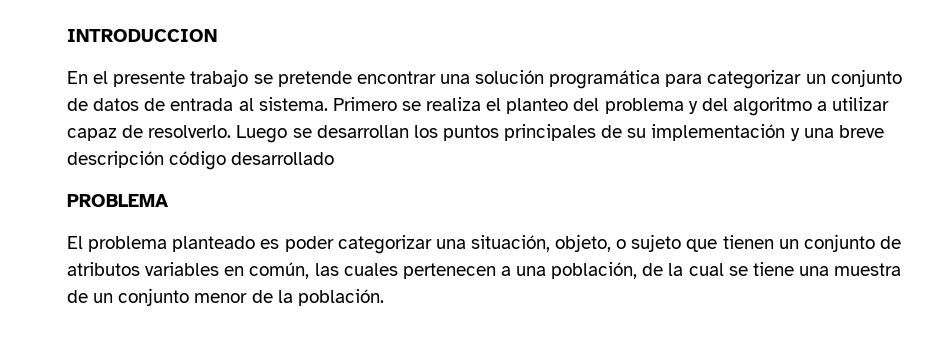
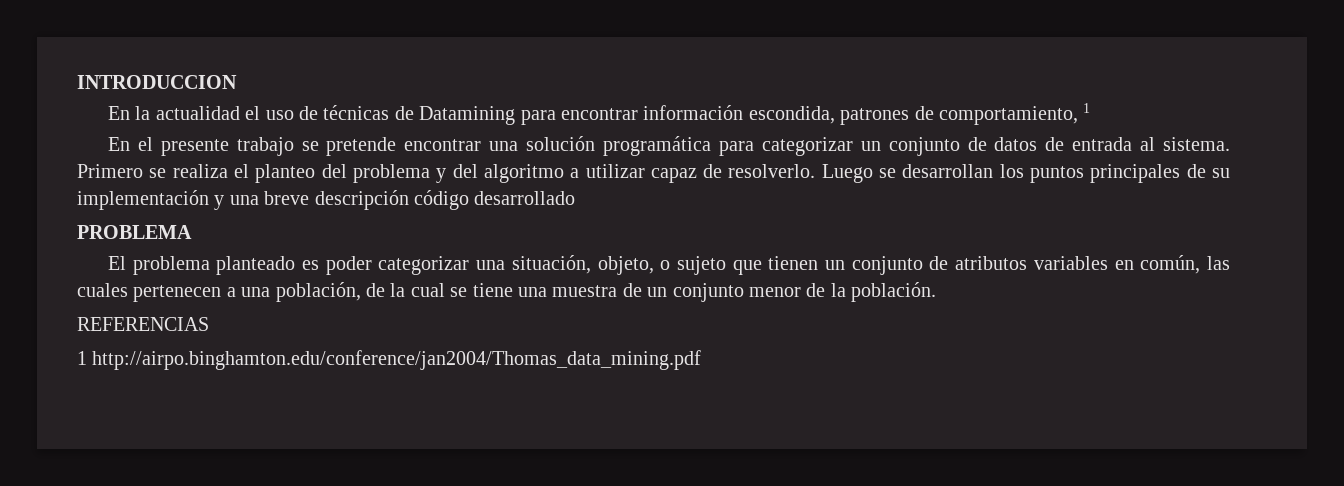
+ En la actualidad el uso de técnicas de Datamining para encontrar información escondida, patrones de comportamiento, 1
+ REFERENCIAS
+ 1 http://airpo.binghamton.edu/conference/jan2004/Thomas_data_mining.pdf

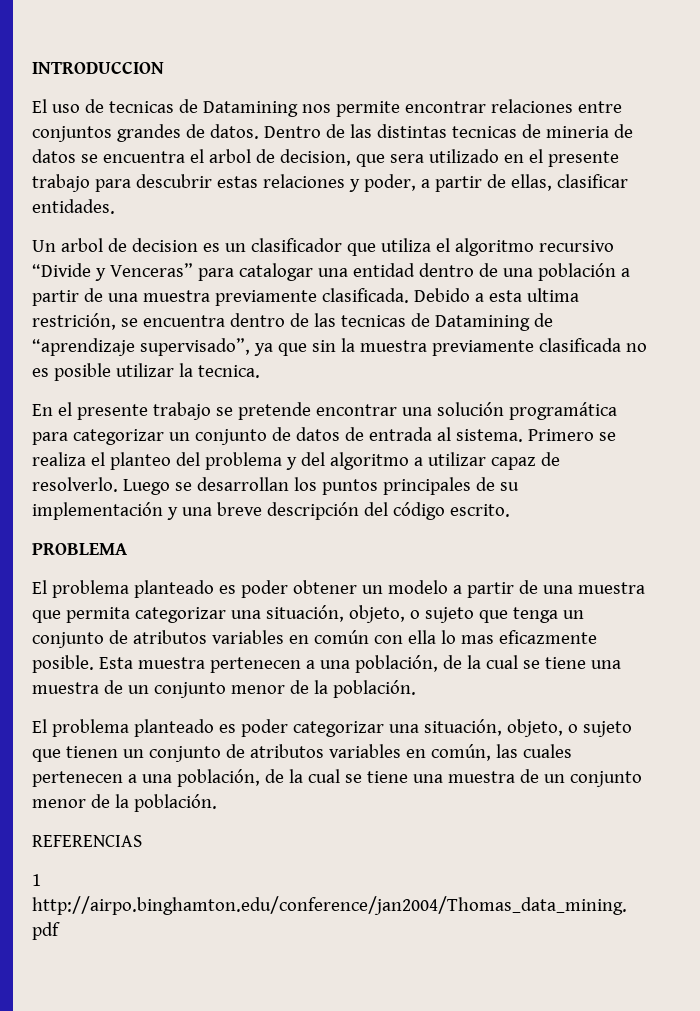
- En la actualidad el uso de técnicas de Datamining para encontrar información escondida, patrones de comportamiento, 1
+ El uso de tecnicas de Datamining nos permite encontrar relaciones entre conjuntos grandes de datos. Dentro de las distintas tecnicas de mineria de datos se encuentra el arbol de decision, que sera utilizado en el presente trabajo para descubrir estas relaciones y poder, a partir de ellas, clasificar entidades.
+ Un arbol de decision es un clasificador que utiliza el algoritmo recursivo “Divide y Venceras” para catalogar una entidad dentro de una población a partir de una muestra previamente clasificada. Debido a esta ultima restrición, se encuentra dentro de las tecnicas de Datamining de “aprendizaje supervisado”, ya que sin la muestra previamente clasificada no es posible utilizar la tecnica.
- Luego se desarrollan los puntos principales de su implementación y una breve descripción código desarrollado
+ Luego se desarrollan los puntos principales de su implementación y una breve descripción del código escrito.
  PROBLEMA
+ El problema planteado es poder obtener un modelo a partir de una muestra que permita categorizar una situación, objeto, o sujeto que tenga un conjunto de atributos variables en común con ella lo mas eficazmente posible. Esta muestra pertenecen a una población, de la cual se tiene una muestra de un conjunto menor de la población.

